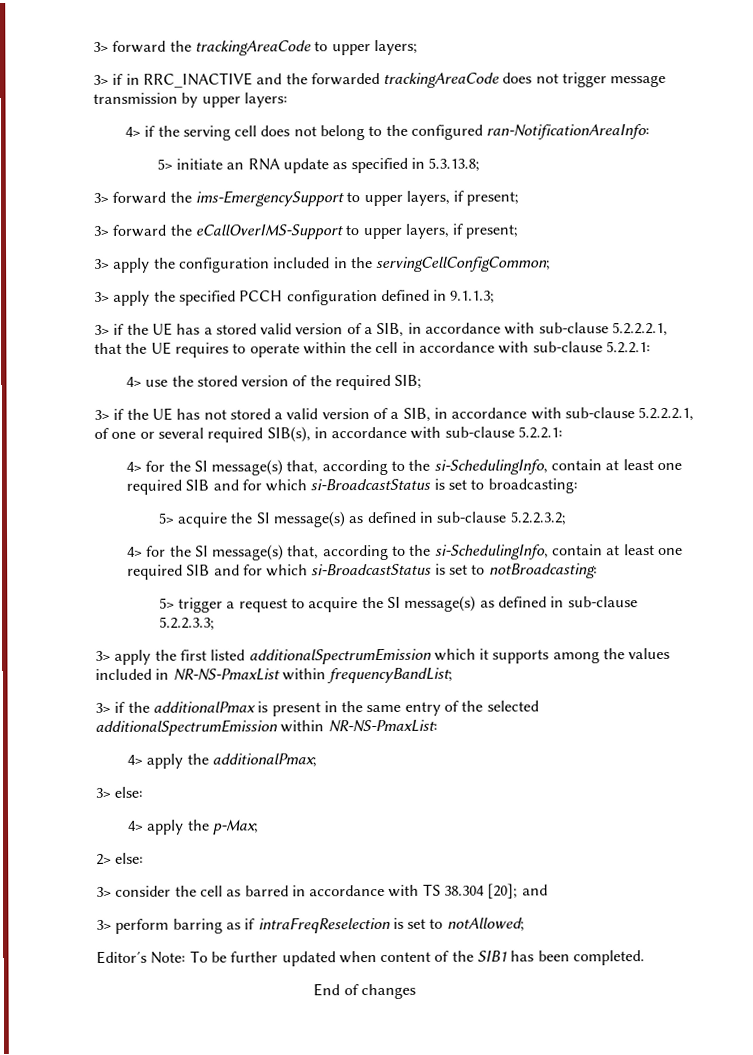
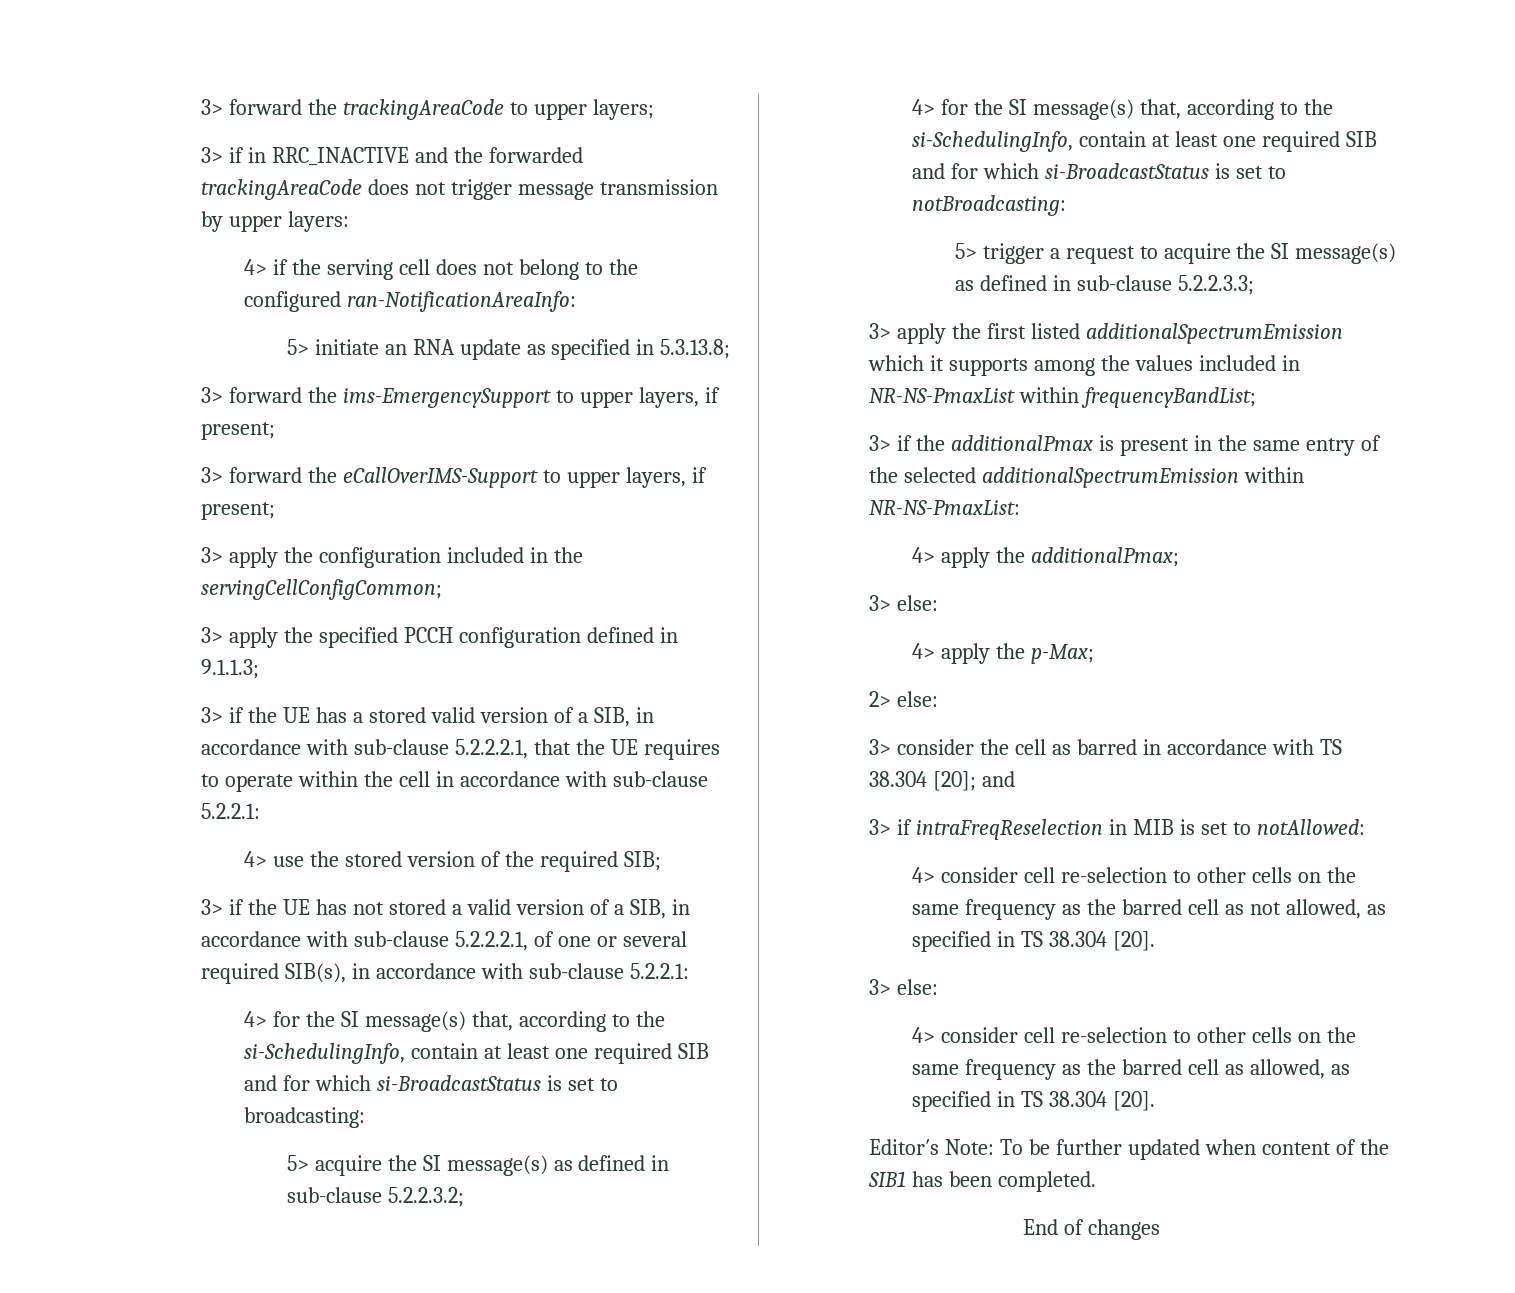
- 3> perform barring as if intraFreqReselection is set to notAllowed;
+ 3> if intraFreqReselection in MIB is set to notAllowed:
+ 4> consider cell re-selection to other cells on the same frequency as the barred cell as not allowed, as specified in TS 38.304 [20].
+ 3> else:
+ 4> consider cell re-selection to other cells on the same frequency as the barred cell as allowed, as specified in TS 38.304 [20].

